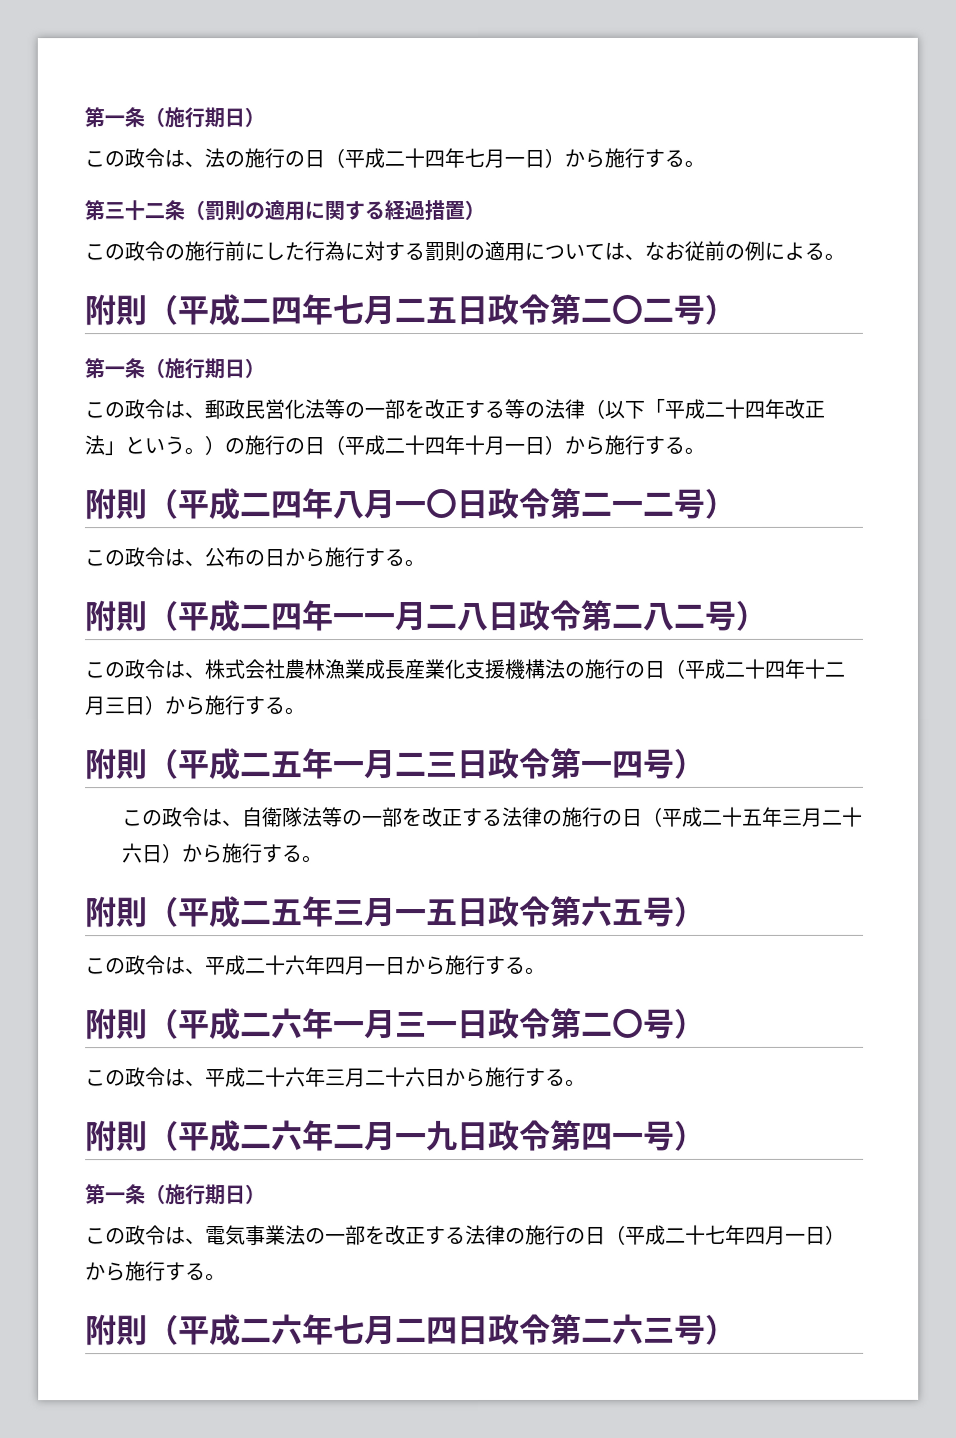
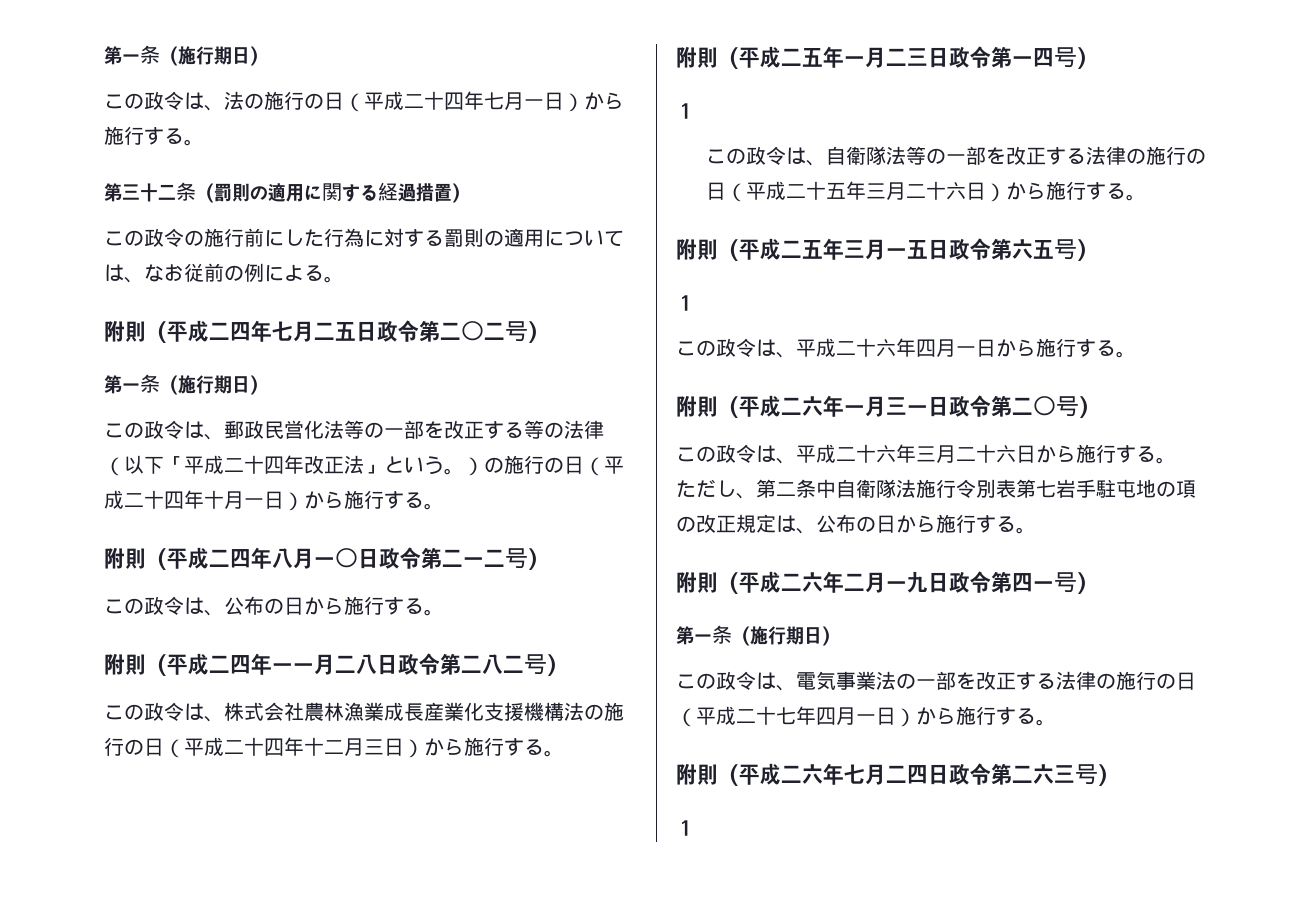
  附則（平成二五年一月二三日政令第一四号）
+ １
  附則（平成二五年三月一五日政令第六五号）
+ １
+ ただし、第二条中自衛隊法施行令別表第七岩手駐屯地の項の改正規定は、公布の日から施行する。
  附則（平成二六年七月二四日政令第二六三号）
+ １

